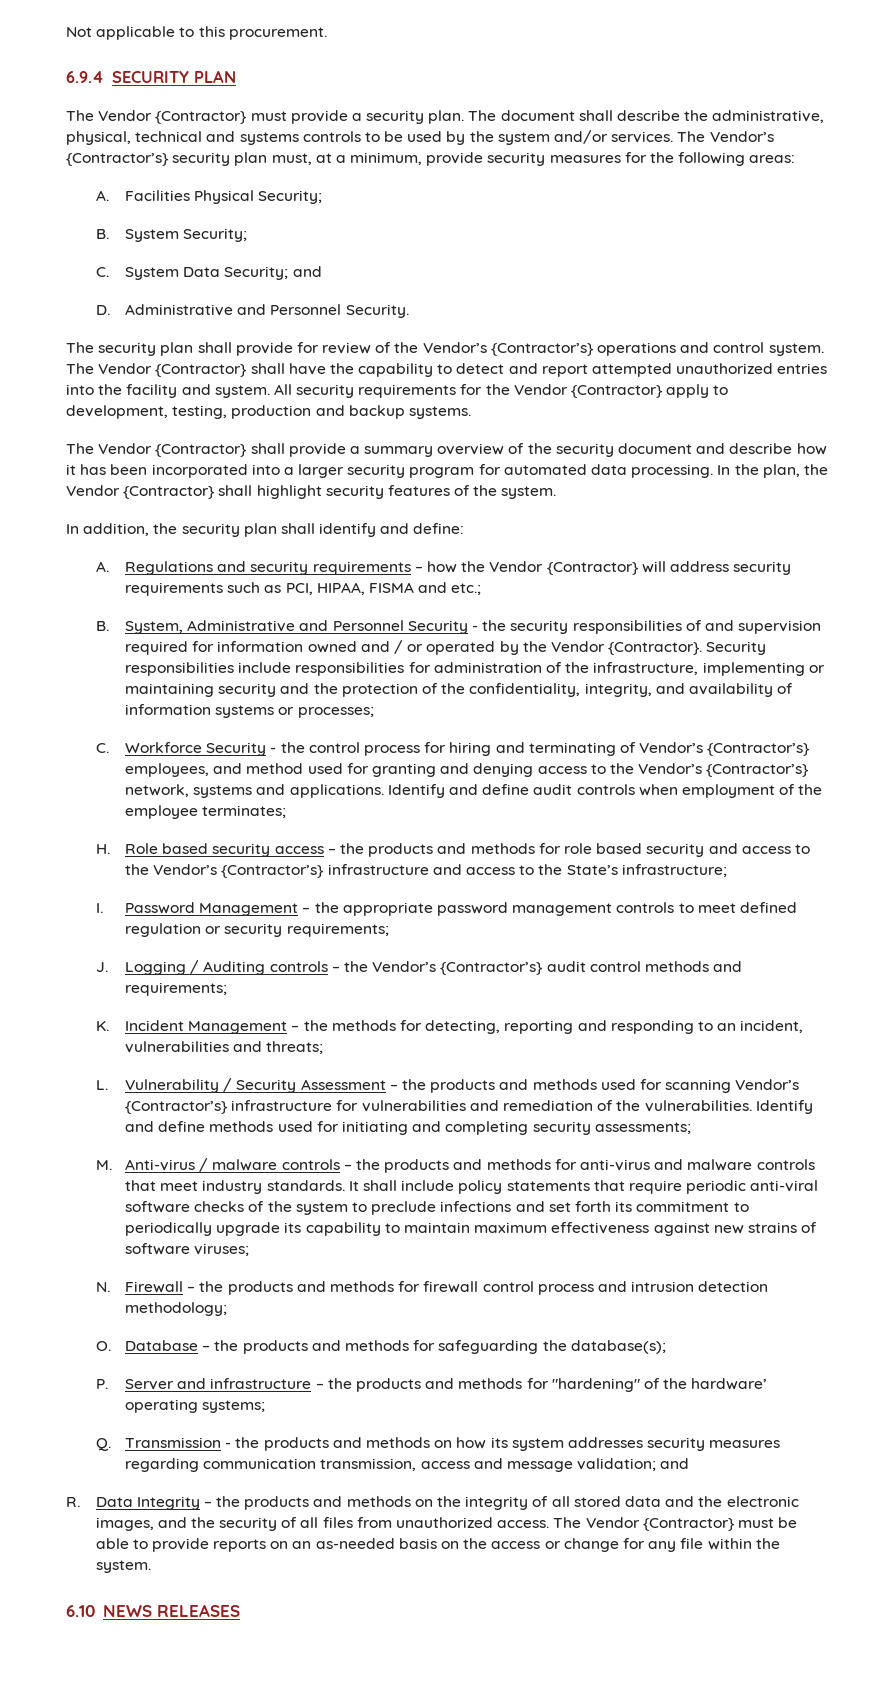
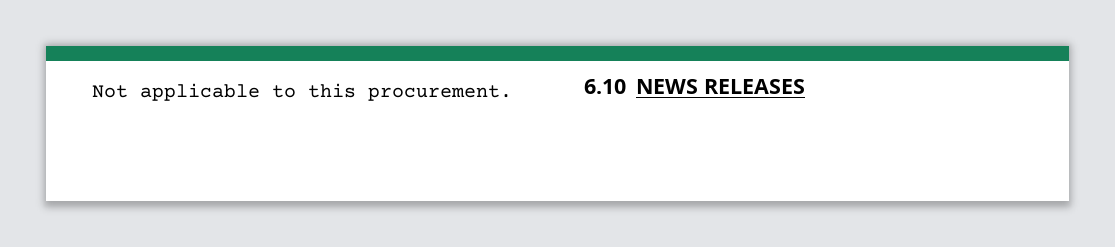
- 6.9.4 SECURITY PLAN
- The Vendor {Contractor} must provide a security plan. The document shall describe the administrative, physical, technical and systems controls to be used by the system and/or services. The Vendor’s {Contractor’s} security plan must, at a minimum, provide security measures for the following areas:
- A. Facilities Physical Security;
- B. System Security;
- C. System Data Security; and
- D. Administrative and Personnel Security.
- The security plan shall provide for review of the Vendor’s {Contractor’s} operations and control system. The Vendor {Contractor} shall have the capability to detect and report attempted unauthorized entries into the facility and system. All security requirements for the Vendor {Contractor} apply to development, testing, production and backup systems.
- The Vendor {Contractor} shall provide a summary overview of the security document and describe how it has been incorporated into a larger security program for automated data processing. In the plan, the Vendor {Contractor} shall highlight security features of the system.
- In addition, the security plan shall identify and define:
- A. Regulations and security requirements – how the Vendor {Contractor} will address security requirements such as PCI, HIPAA, FISMA and etc.;
- B. System, Administrative and Personnel Security - the security responsibilities of and supervision required for information owned and / or operated by the Vendor {Contractor}. Security responsibilities include responsibilities for administration of the infrastructure, implementing or maintaining security and the protection of the confidentiality, integrity, and availability of information systems or processes;
- C. Workforce Security - the control process for hiring and terminating of Vendor’s {Contractor’s} employees, and method used for granting and denying access to the Vendor’s {Contractor’s} network, systems and applications. Identify and define audit controls when employment of the employee terminates;
- H. Role based security access – the products and methods for role based security and access to the Vendor’s {Contractor’s} infrastructure and access to the State’s infrastructure;
- I. Password Management – the appropriate password management controls to meet defined regulation or security requirements;
- J. Logging / Auditing controls – the Vendor’s {Contractor’s} audit control methods and requirements;
- K. Incident Management – the methods for detecting, reporting and responding to an incident, vulnerabilities and threats;
- L. Vulnerability / Security Assessment – the products and methods used for scanning Vendor’s {Contractor’s} infrastructure for vulnerabilities and remediation of the vulnerabilities. Identify and define methods used for initiating and completing security assessments;
- M. Anti-virus / malware controls – the products and methods for anti-virus and malware controls that meet industry standards. It shall include policy statements that require periodic anti-viral software checks of the system to preclude infections and set forth its commitment to periodically upgrade its capability to maintain maximum effectiveness against new strains of software viruses;
- N. Firewall – the products and methods for firewall control process and intrusion detection methodology;
- O. Database – the products and methods for safeguarding the database(s);
- P. Server and infrastructure – the products and methods for "hardening" of the hardware’ operating systems;
- Q. Transmission - the products and methods on how its system addresses security measures regarding communication transmission, access and message validation; and
- R. Data Integrity – the products and methods on the integrity of all stored data and the electronic images, and the security of all files from unauthorized access. The Vendor {Contractor} must be able to provide reports on an as-needed basis on the access or change for any file within the system.

